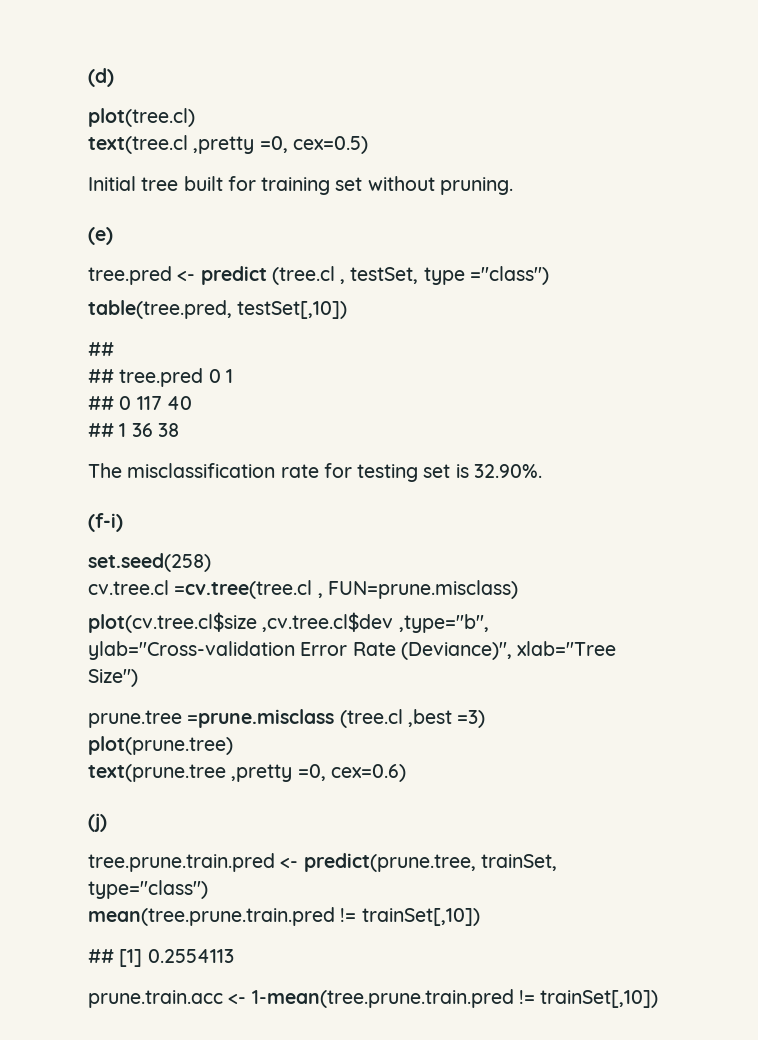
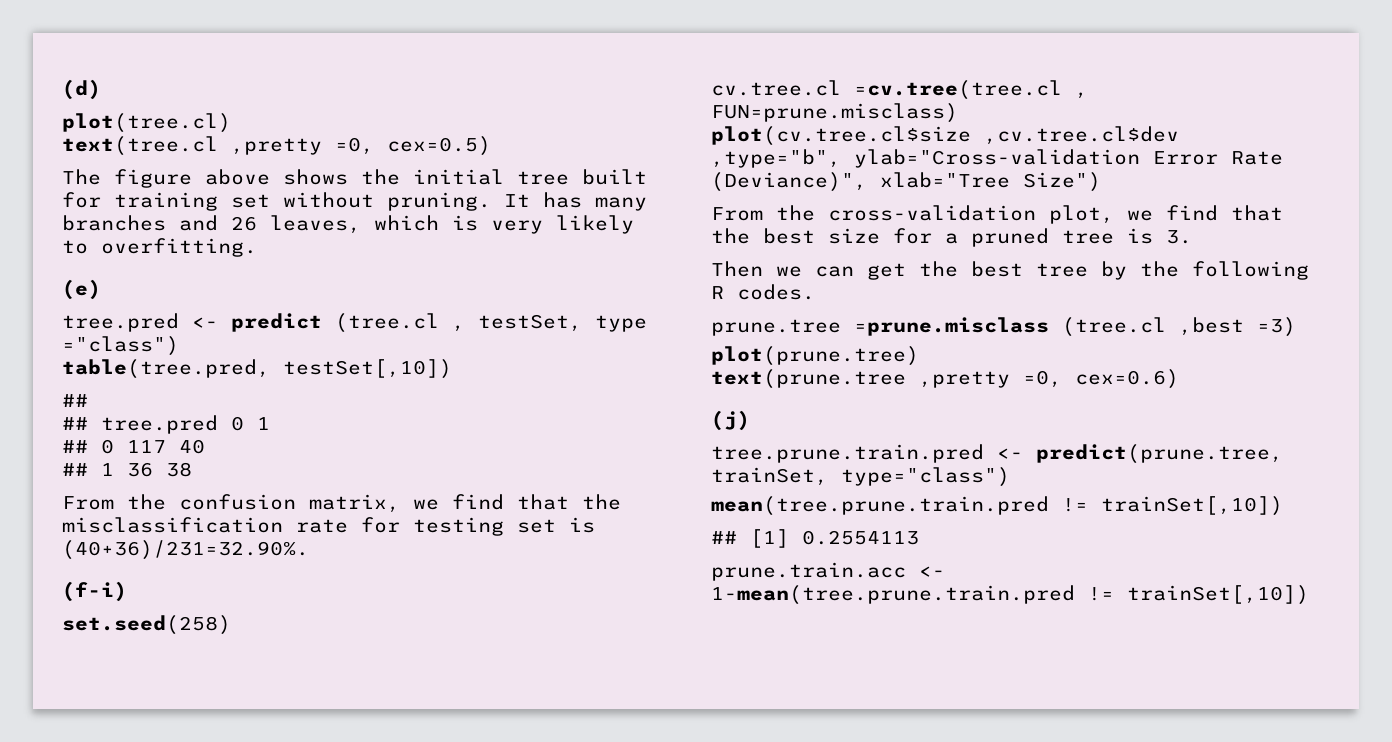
- Initial tree built for training set without pruning.
+ The figure above shows the initial tree built for training set without pruning. It has many branches and 26 leaves, which is very likely to overfitting.
- The misclassification rate for testing set is 32.90%.
+ From the confusion matrix, we find that the misclassification rate for testing set is (40+36)/231=32.90%.
+ From the cross-validation plot, we find that the best size for a pruned tree is 3.
+ Then we can get the best tree by the following R codes.

